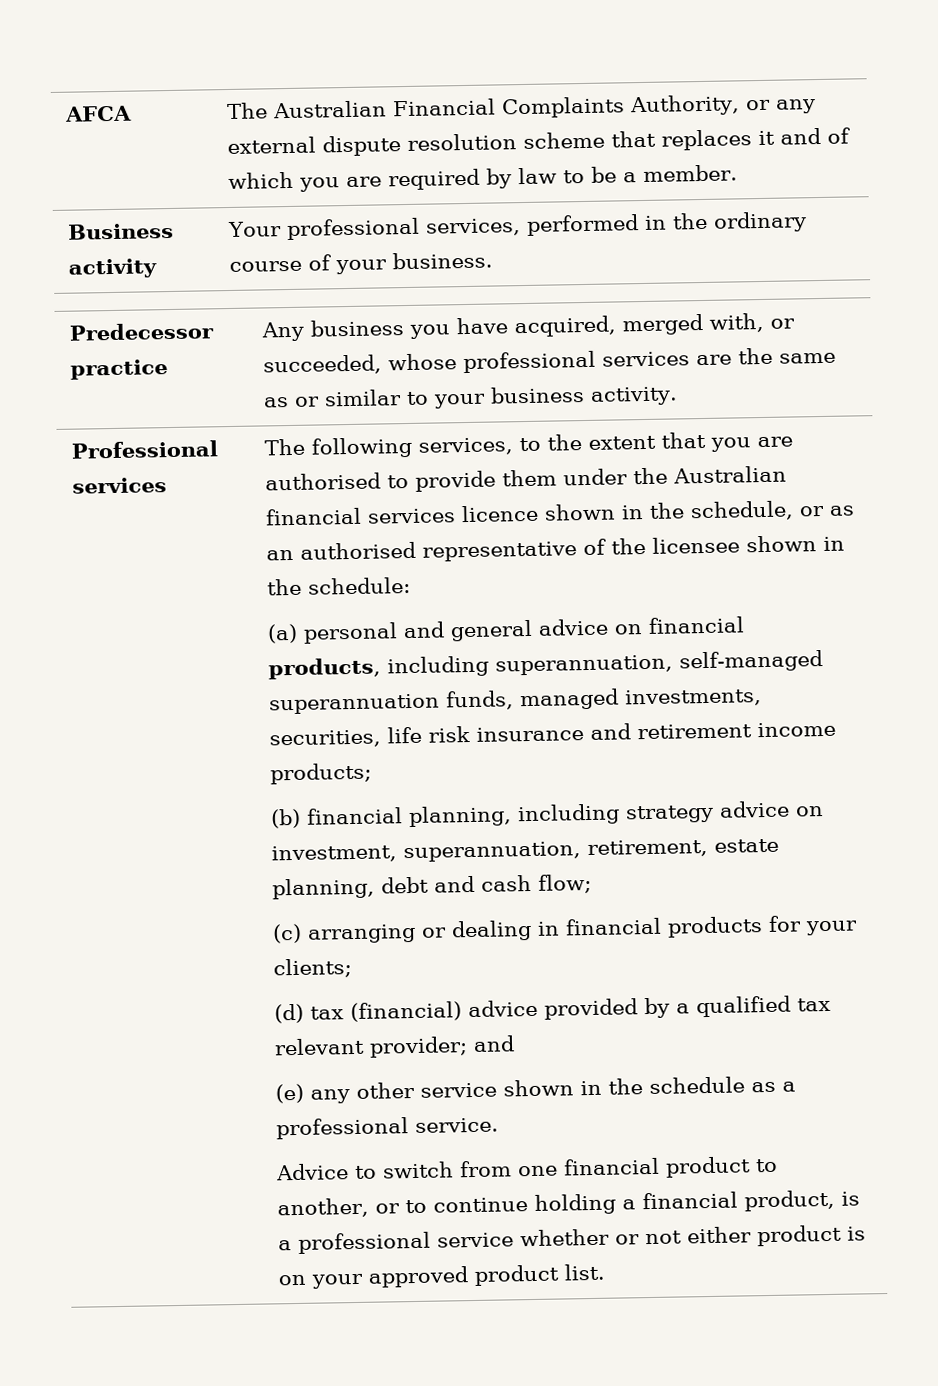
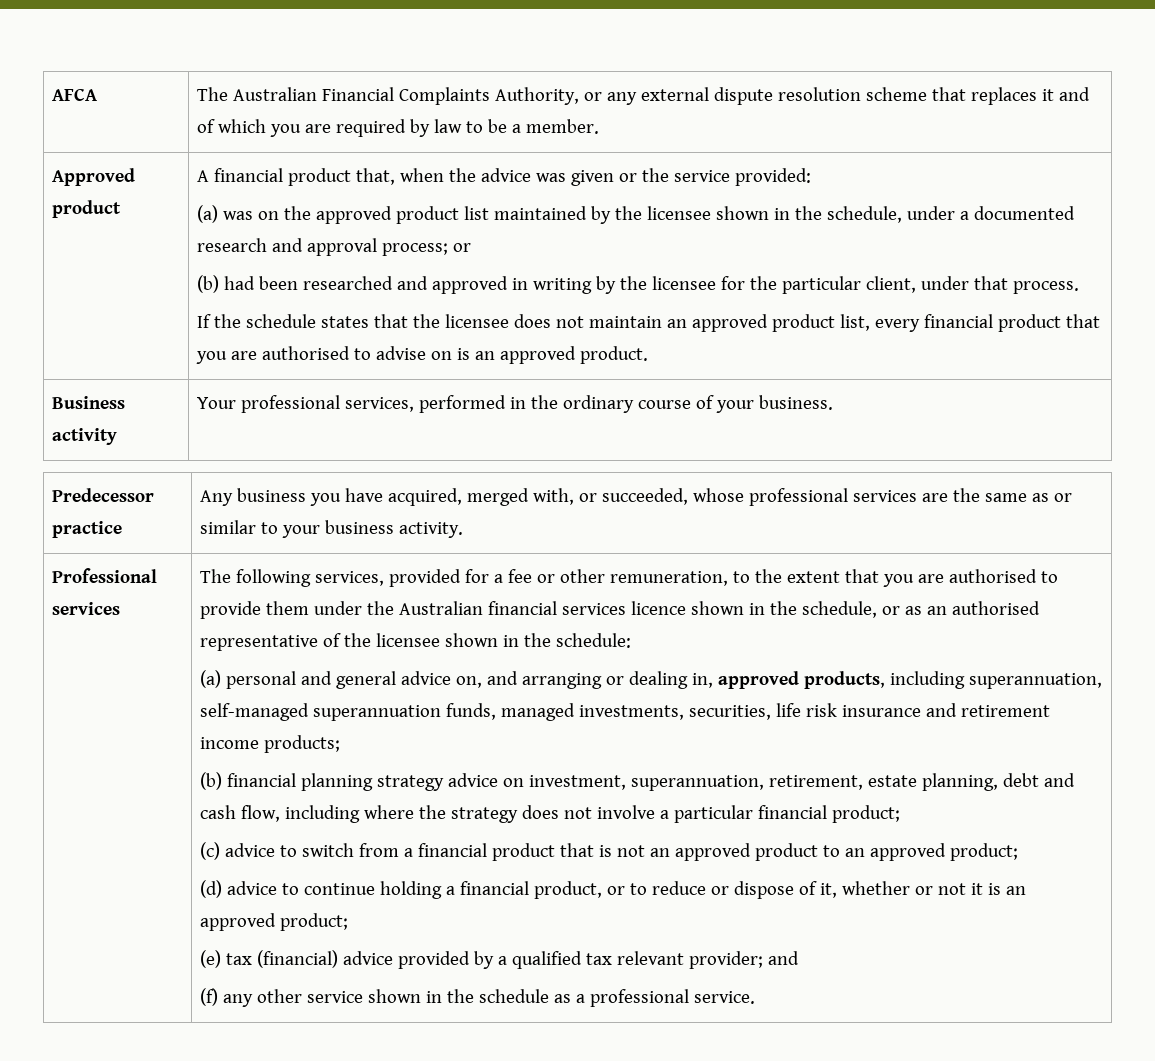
+ Approved product | A financial product that, when the advice was given or the service provided:
+ (a) was on the approved product list maintained by the licensee shown in the schedule, under a documented research and approval process; or
+ (b) had been researched and approved in writing by the licensee for the particular client, under that process.
+ If the schedule states that the licensee does not maintain an approved product list, every financial product that you are authorised to advise on is an approved product.
- The following services, to the extent that you are authorised to provide them under the Australian financial services licence shown in the schedule, or as an authorised representative of the licensee shown in the schedule:
+ The following services, provided for a fee or other remuneration, to the extent that you are authorised to provide them under the Australian financial services licence shown in the schedule, or as an authorised representative of the licensee shown in the schedule:
- (a) personal and general advice on financial products, including superannuation, self-managed superannuation funds, managed investments, securities, life risk insurance and retirement income products;
+ (a) personal and general advice on, and arranging or dealing in, approved products, including superannuation, self-managed superannuation funds, managed investments, securities, life risk insurance and retirement income products;
- (b) financial planning, including strategy advice on investment, superannuation, retirement, estate planning, debt and cash flow;
- (c) arranging or dealing in financial products for your clients;
- (d) tax (financial) advice provided by a qualified tax relevant provider; and
+ (b) financial planning strategy advice on investment, superannuation, retirement, estate planning, debt and cash flow, including where the strategy does not involve a particular financial product;
+ (c) advice to switch from a financial product that is not an approved product to an approved product;
+ (d) advice to continue holding a financial product, or to reduce or dispose of it, whether or not it is an approved product;
+ (e) tax (financial) advice provided by a qualified tax relevant provider; and
- (e) any other service shown in the schedule as a professional service.
+ (f) any other service shown in the schedule as a professional service.
- Advice to switch from one financial product to another, or to continue holding a financial product, is a professional service whether or not either product is on your approved product list.

